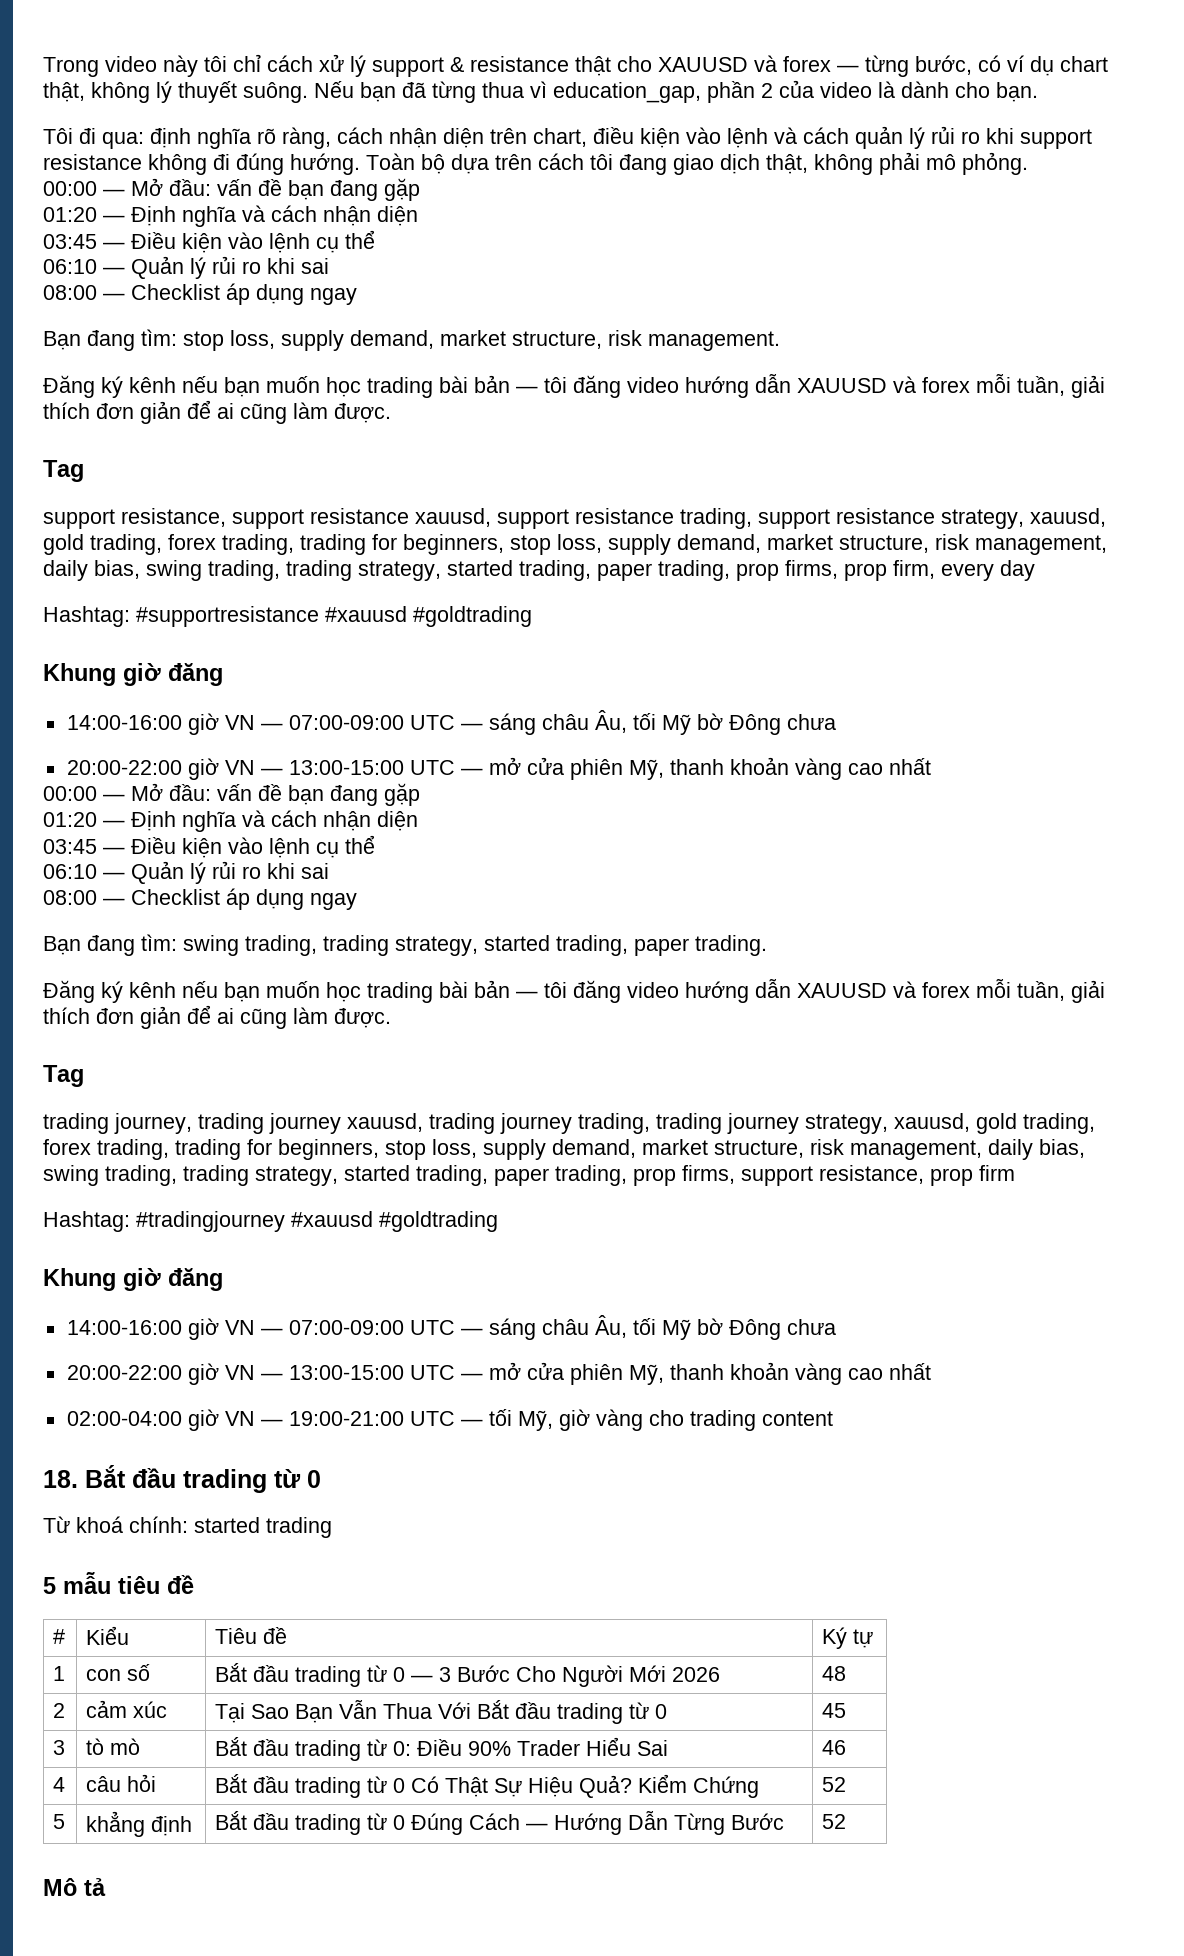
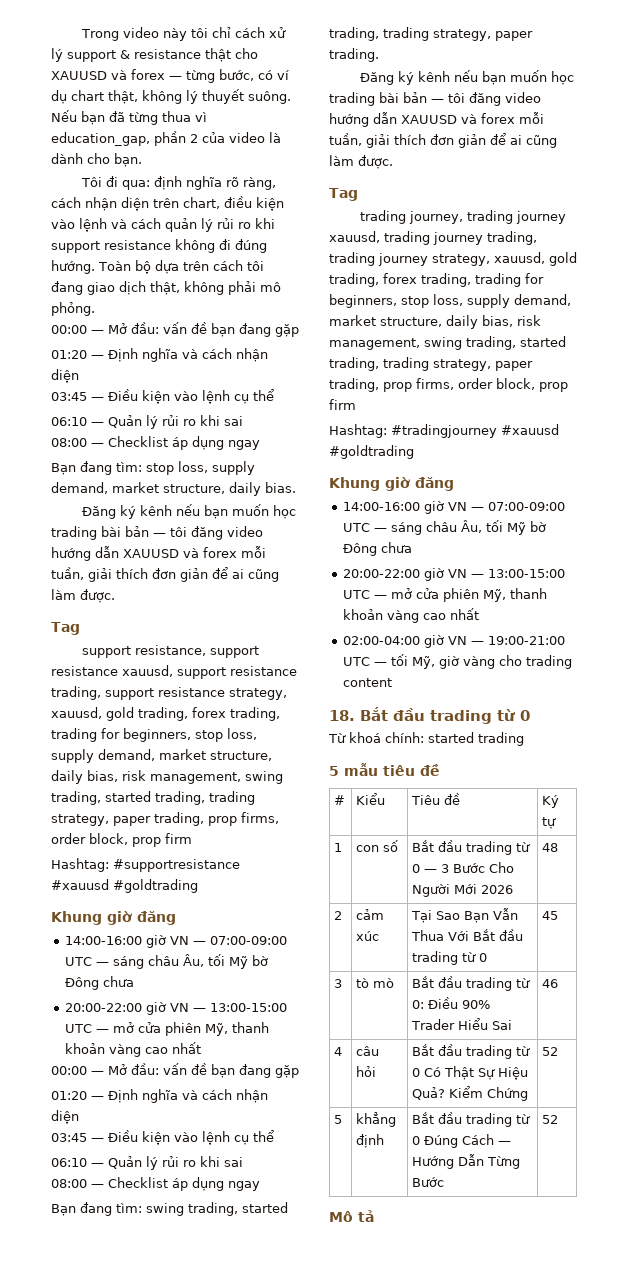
- Bạn đang tìm: stop loss, supply demand, market structure, risk management.
+ Bạn đang tìm: stop loss, supply demand, market structure, daily bias.
- support resistance, support resistance xauusd, support resistance trading, support resistance strategy, xauusd, gold trading, forex trading, trading for beginners, stop loss, supply demand, market structure, risk management, daily bias, swing trading, trading strategy, started trading, paper trading, prop firms, prop firm, every day
+ support resistance, support resistance xauusd, support resistance trading, support resistance strategy, xauusd, gold trading, forex trading, trading for beginners, stop loss, supply demand, market structure, daily bias, risk management, swing trading, started trading, trading strategy, paper trading, prop firms, order block, prop firm
- Bạn đang tìm: swing trading, trading strategy, started trading, paper trading.
+ Bạn đang tìm: swing trading, started trading, trading strategy, paper trading.
- trading journey, trading journey xauusd, trading journey trading, trading journey strategy, xauusd, gold trading, forex trading, trading for beginners, stop loss, supply demand, market structure, risk management, daily bias, swing trading, trading strategy, started trading, paper trading, prop firms, support resistance, prop firm
+ trading journey, trading journey xauusd, trading journey trading, trading journey strategy, xauusd, gold trading, forex trading, trading for beginners, stop loss, supply demand, market structure, daily bias, risk management, swing trading, started trading, trading strategy, paper trading, prop firms, order block, prop firm

